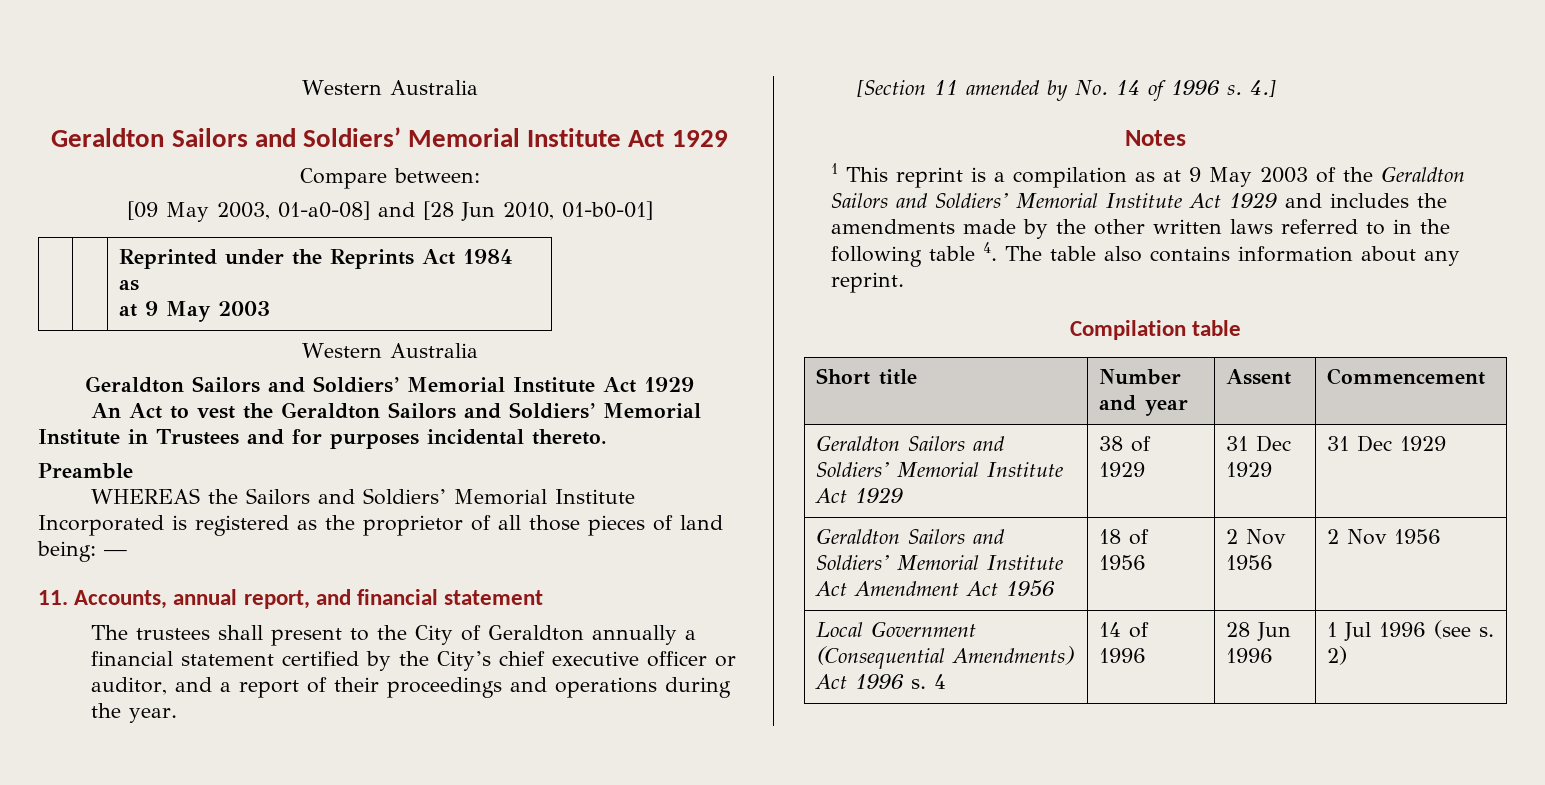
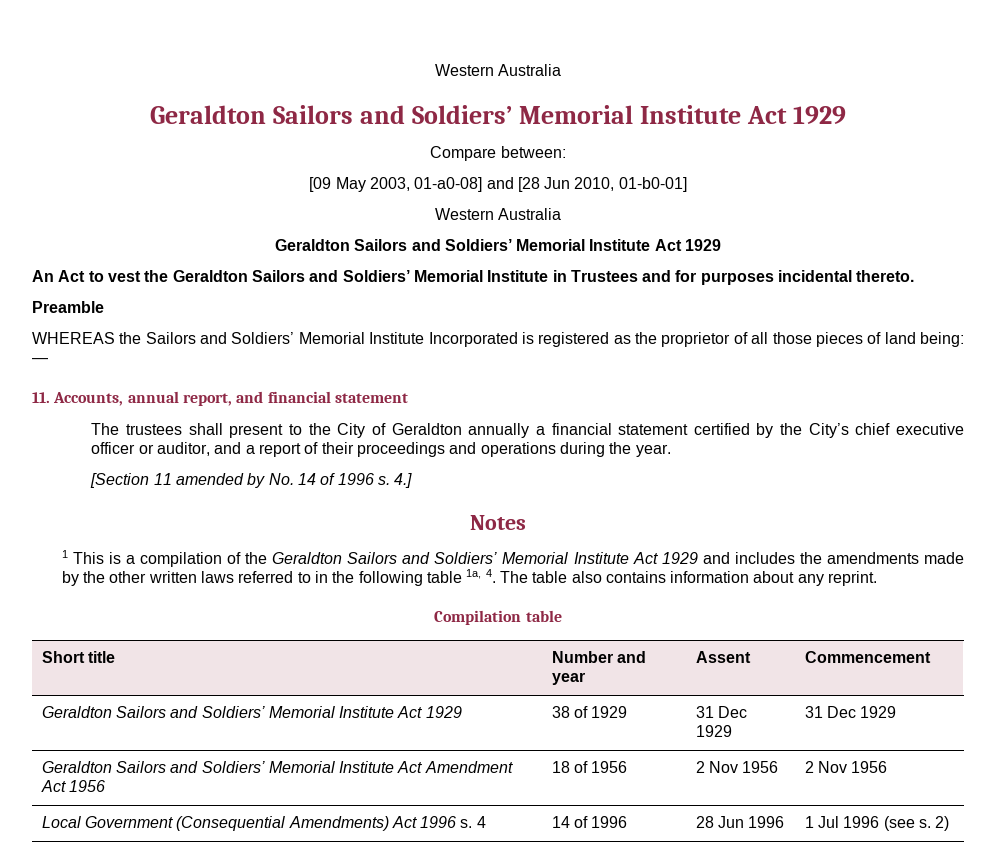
- | | Reprinted under the Reprints Act 1984 as
- at 9 May 2003
- 1 This reprint is a compilation as at 9 May 2003 of the Geraldton Sailors and Soldiers’ Memorial Institute Act 1929 and includes the amendments made by the other written laws referred to in the following table 4. The table also contains information about any reprint.
+ 1 This is a compilation of the Geraldton Sailors and Soldiers’ Memorial Institute Act 1929 and includes the amendments made by the other written laws referred to in the following table 1a, 4. The table also contains information about any reprint.

